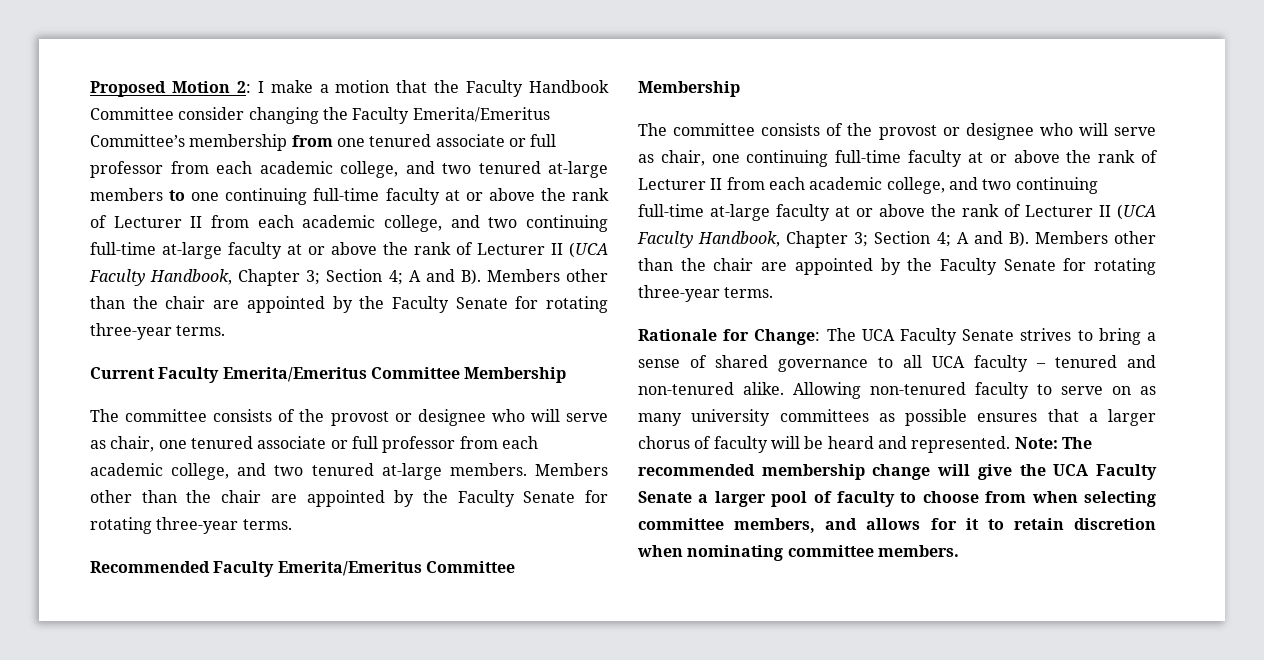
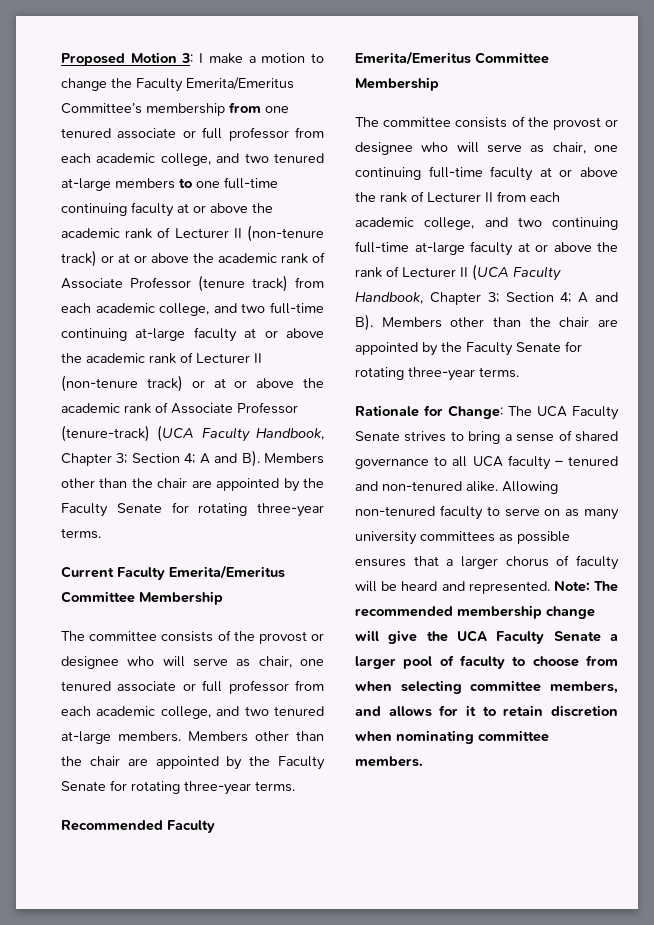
- Proposed Motion 2: I make a motion that the Faculty Handbook Committee consider changing the Faculty Emerita/Emeritus Committee’s membership from one tenured associate or full professor from each academic college, and two tenured at-large members to one continuing full-time faculty at or above the rank of Lecturer II from each academic college, and two continuing full-time at-large faculty at or above the rank of Lecturer II (UCA Faculty Handbook, Chapter 3; Section 4; A and B). Members other than the chair are appointed by the Faculty Senate for rotating three-year terms.
+ Proposed Motion 3: I make a motion to change the Faculty Emerita/Emeritus Committee’s membership from one tenured associate or full professor from each academic college, and two tenured at-large members to one full-time continuing faculty at or above the academic rank of Lecturer II (non-tenure track) or at or above the academic rank of Associate Professor (tenure track) from each academic college, and two full-time continuing at-large faculty at or above the academic rank of Lecturer II (non-tenure track) or at or above the academic rank of Associate Professor (tenure-track) (UCA Faculty Handbook, Chapter 3; Section 4; A and B). Members other than the chair are appointed by the Faculty Senate for rotating three-year terms.

